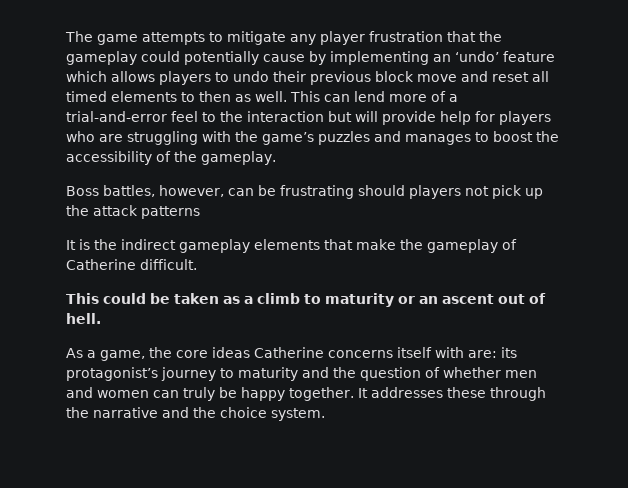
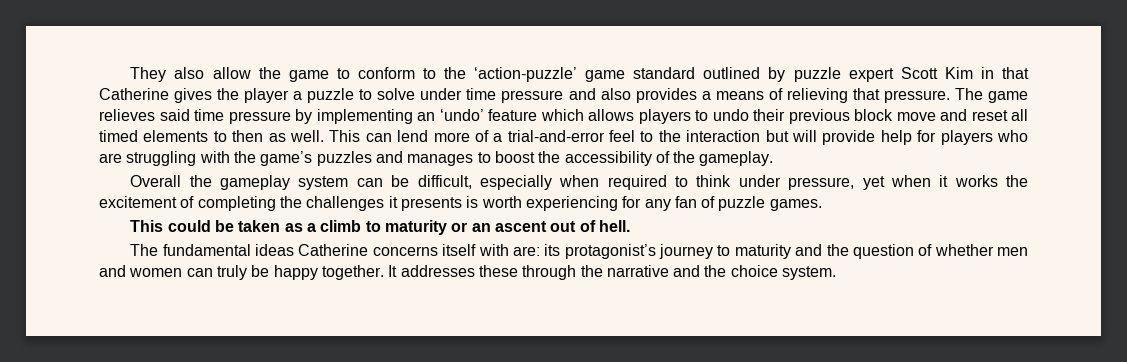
- The game attempts to mitigate any player frustration that the gameplay could potentially cause by implementing an ‘undo’ feature which allows players to undo their previous block move and reset all timed elements to then as well.
+ They also allow the game to conform to the ‘action-puzzle’ game standard outlined by puzzle expert Scott Kim in that Catherine gives the player a puzzle to solve under time pressure and also provides a means of relieving that pressure. The game relieves said time pressure by implementing an ‘undo’ feature which allows players to undo their previous block move and reset all timed elements to then as well.
- Boss battles, however, can be frustrating should players not pick up the attack patterns
- It is the indirect gameplay elements that make the gameplay of Catherine difficult.
+ Overall the gameplay system can be difficult, especially when required to think under pressure, yet when it works the excitement of completing the challenges it presents is worth experiencing for any fan of puzzle games.
- As a game, the core ideas Catherine concerns itself with are: its protagonist’s journey to maturity and the question of whether men and women can truly be happy together.
+ The fundamental ideas Catherine concerns itself with are: its protagonist’s journey to maturity and the question of whether men and women can truly be happy together.

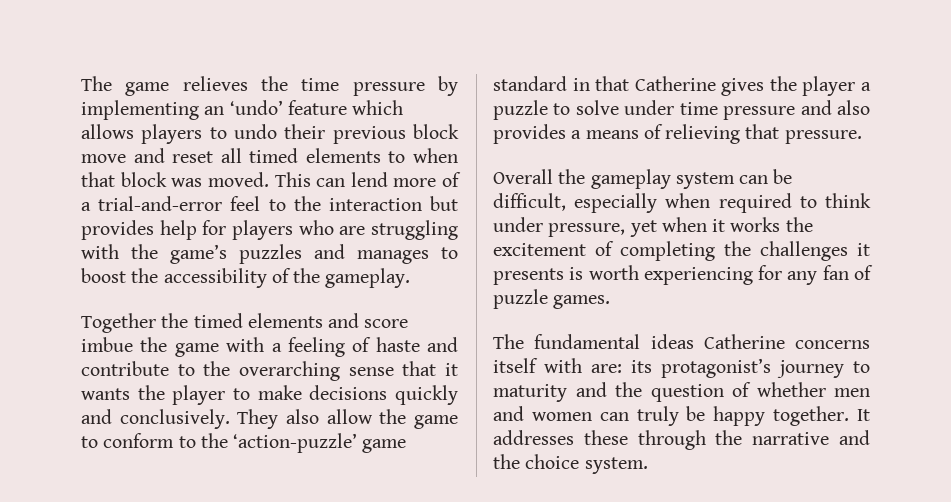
+ The game relieves the time pressure by implementing an ‘undo’ feature which allows players to undo their previous block move and reset all timed elements to when that block was moved. This can lend more of a trial-and-error feel to the interaction but provides help for players who are struggling with the game’s puzzles and manages to boost the accessibility of the gameplay.
+ Together the timed elements and score imbue the game with a feeling of haste and contribute to the overarching sense that it wants the player to make decisions quickly and conclusively.
- They also allow the game to conform to the ‘action-puzzle’ game standard outlined by puzzle expert Scott Kim in that Catherine gives the player a puzzle to solve under time pressure and also provides a means of relieving that pressure. The game relieves said time pressure by implementing an ‘undo’ feature which allows players to undo their previous block move and reset all timed elements to then as well. This can lend more of a trial-and-error feel to the interaction but will provide help for players who are struggling with the game’s puzzles and manages to boost the accessibility of the gameplay.
+ They also allow the game to conform to the ‘action-puzzle’ game standard in that Catherine gives the player a puzzle to solve under time pressure and also provides a means of relieving that pressure.
- This could be taken as a climb to maturity or an ascent out of hell.

